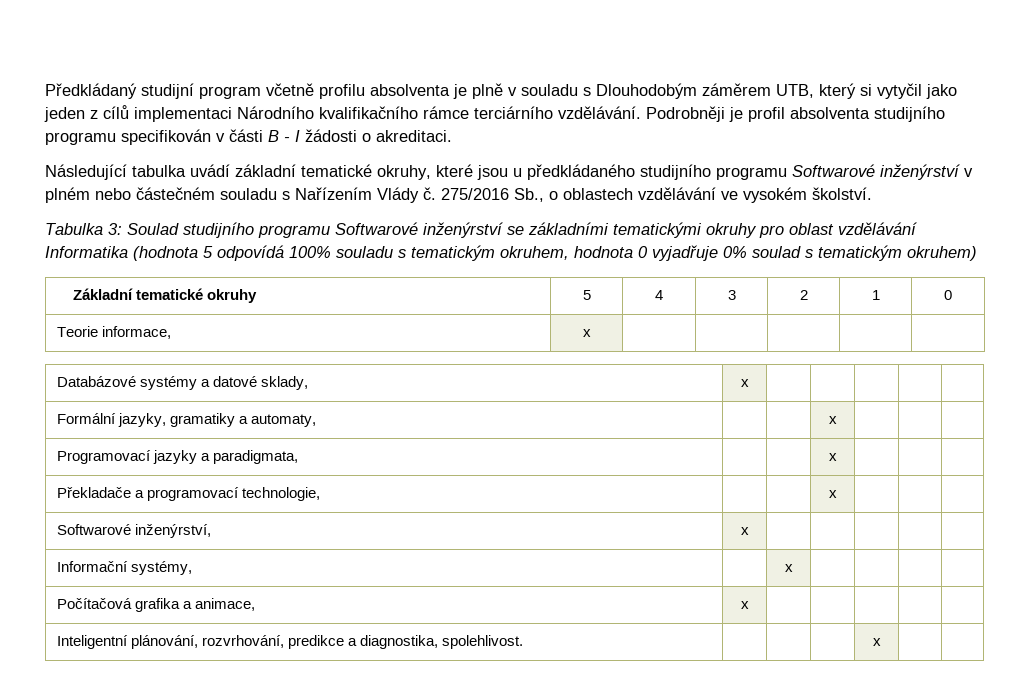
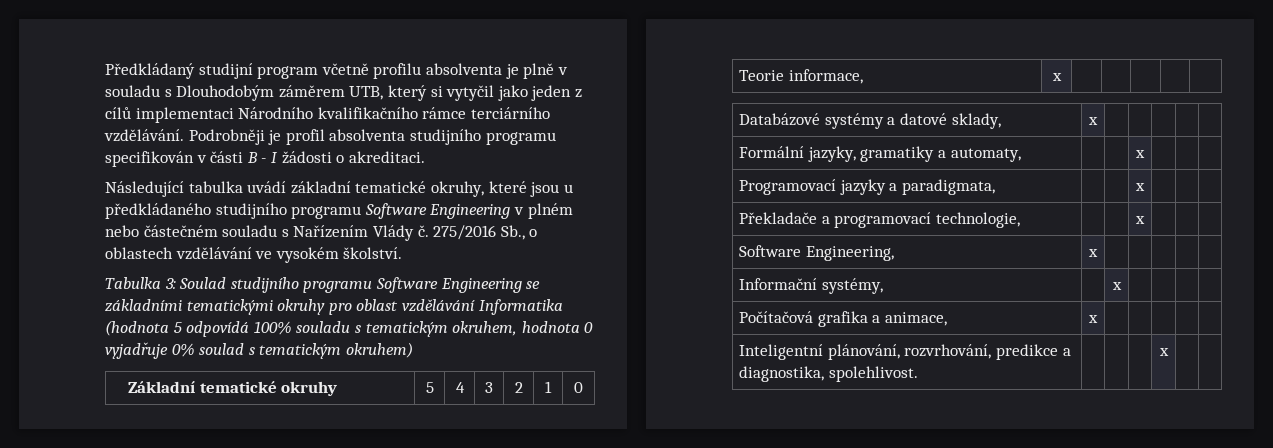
- Následující tabulka uvádí základní tematické okruhy, které jsou u předkládaného studijního programu Softwarové inženýrství v plném nebo částečném souladu s Nařízením Vlády č.
+ Následující tabulka uvádí základní tematické okruhy, které jsou u předkládaného studijního programu Software Engineering v plném nebo částečném souladu s Nařízením Vlády č.
- Tabulka 3: Soulad studijního programu Softwarové inženýrství se základními tematickými okruhy pro oblast vzdělávání Informatika (hodnota 5 odpovídá 100% souladu s tematickým okruhem, hodnota 0 vyjadřuje 0% soulad s tematickým okruhem)
+ Tabulka 3: Soulad studijního programu Software Engineering se základními tematickými okruhy pro oblast vzdělávání Informatika (hodnota 5 odpovídá 100% souladu s tematickým okruhem, hodnota 0 vyjadřuje 0% soulad s tematickým okruhem)
- Softwarové inženýrství, | x | | | | |
+ Software Engineering, | x | | | | |

